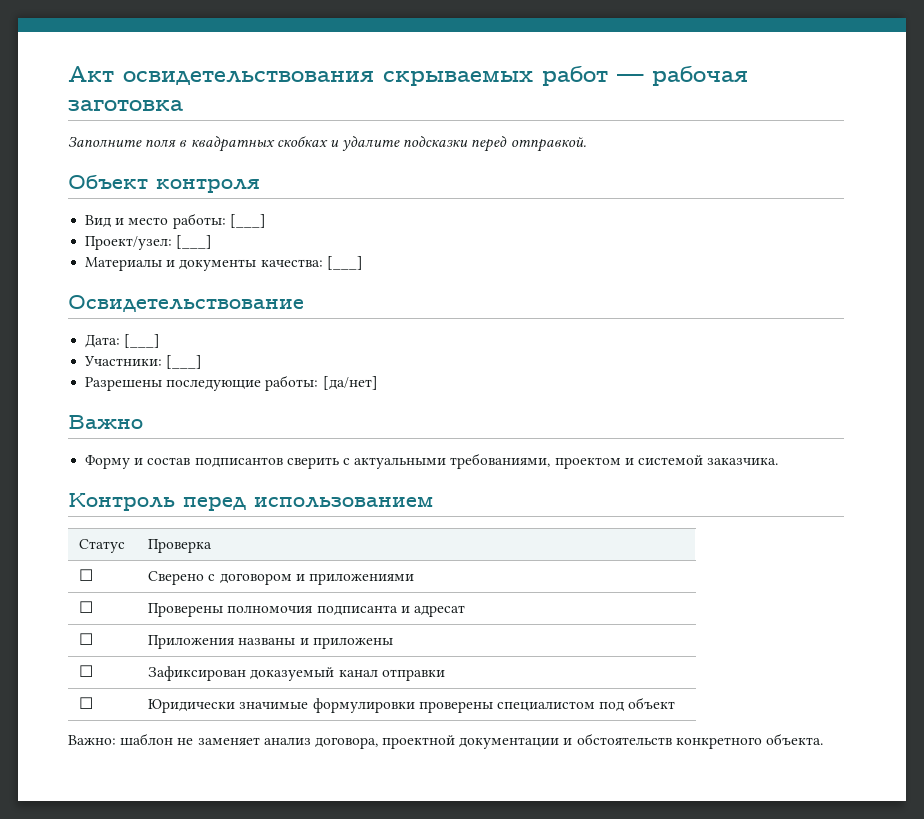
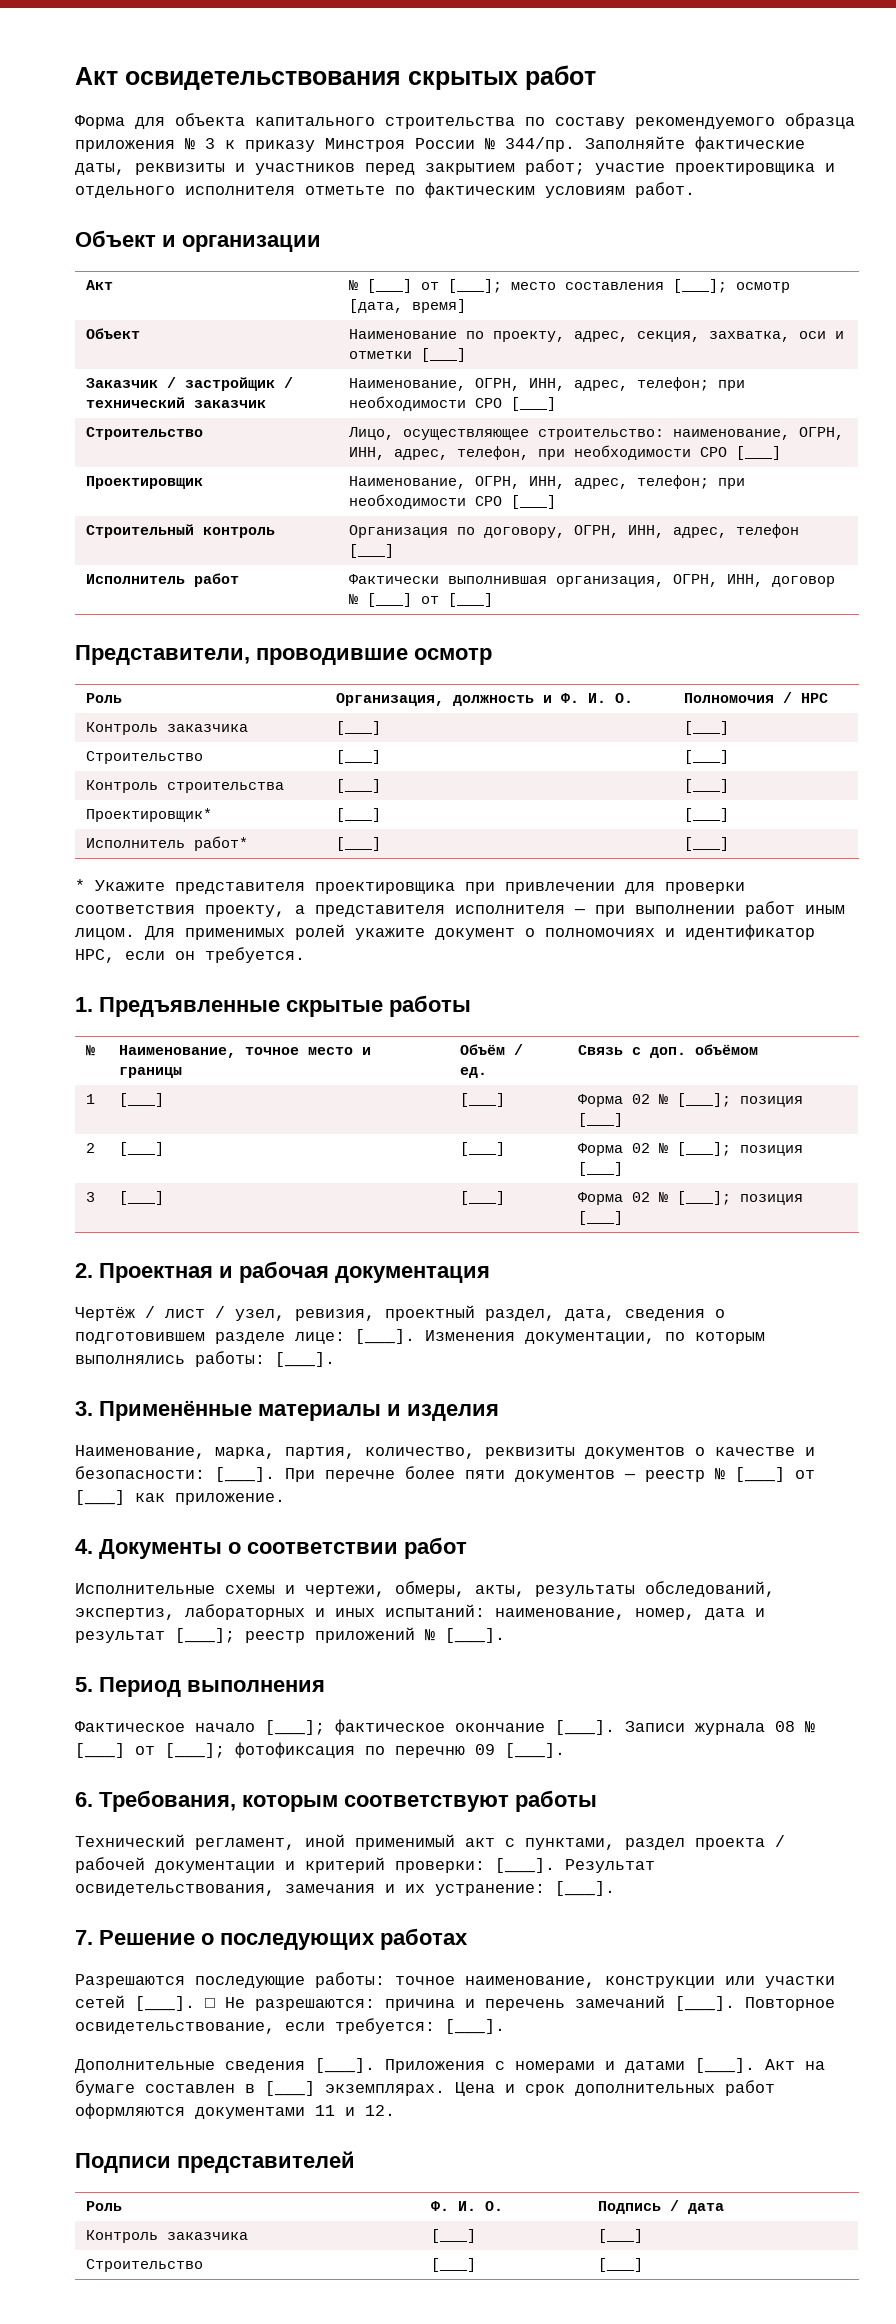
- Акт освидетельствования скрываемых работ — рабочая заготовка
- Заполните поля в квадратных скобках и удалите подсказки перед отправкой.
- Объект контроля
- Вид и место работы: [___]
- Проект/узел: [___]
- Материалы и документы качества: [___]
- Освидетельствование
- Дата: [___]
- Участники: [___]
- Разрешены последующие работы: [да/нет]
- Важно
- Форму и состав подписантов сверить с актуальными требованиями, проектом и системой заказчика.
- Контроль перед использованием
- Статус | Проверка
- ☐ | Сверено с договором и приложениями
- ☐ | Проверены полномочия подписанта и адресат
- ☐ | Приложения названы и приложены
- ☐ | Зафиксирован доказуемый канал отправки
- ☐ | Юридически значимые формулировки проверены специалистом под объект
- Важно: шаблон не заменяет анализ договора, проектной документации и обстоятельств конкретного объекта.
+ Акт освидетельствования скрытых работ
+ Форма для объекта капитального строительства по составу рекомендуемого образца приложения № 3 к приказу Минстроя России № 344/пр. Заполняйте фактические даты, реквизиты и участников перед закрытием работ; участие проектировщика и отдельного исполнителя отметьте по фактическим условиям работ.
+ Объект и организации
+ Акт | № [___] от [___]; место составления [___]; осмотр [дата, время]
+ Объект | Наименование по проекту, адрес, секция, захватка, оси и отметки [___]
+ Заказчик / застройщик / технический заказчик | Наименование, ОГРН, ИНН, адрес, телефон; при необходимости СРО [___]
+ Строительство | Лицо, осуществляющее строительство: наименование, ОГРН, ИНН, адрес, телефон, при необходимости СРО [___]
+ Проектировщик | Наименование, ОГРН, ИНН, адрес, телефон; при необходимости СРО [___]
+ Строительный контроль | Организация по договору, ОГРН, ИНН, адрес, телефон [___]
+ Исполнитель работ | Фактически выполнившая организация, ОГРН, ИНН, договор № [___] от [___]
+ Представители, проводившие осмотр
+ Роль | Организация, должность и Ф. И. О. | Полномочия / НРС
+ Контроль заказчика | [___] | [___]
+ Строительство | [___] | [___]
+ Контроль строительства | [___] | [___]
+ Проектировщик* | [___] | [___]
+ Исполнитель работ* | [___] | [___]
+ * Укажите представителя проектировщика при привлечении для проверки соответствия проекту, а представителя исполнителя — при выполнении работ иным лицом. Для применимых ролей укажите документ о полномочиях и идентификатор НРС, если он требуется.
+ 1. Предъявленные скрытые работы
+ № | Наименование, точное место и границы | Объём / ед. | Связь с доп. объёмом
+ 1 | [___] | [___] | Форма 02 № [___]; позиция [___]
+ 2 | [___] | [___] | Форма 02 № [___]; позиция [___]
+ 3 | [___] | [___] | Форма 02 № [___]; позиция [___]
+ 2. Проектная и рабочая документация
+ Чертёж / лист / узел, ревизия, проектный раздел, дата, сведения о подготовившем разделе лице: [___]. Изменения документации, по которым выполнялись работы: [___].
+ 3. Применённые материалы и изделия
+ Наименование, марка, партия, количество, реквизиты документов о качестве и безопасности: [___]. При перечне более пяти документов — реестр № [___] от [___] как приложение.
+ 4. Документы о соответствии работ
+ Исполнительные схемы и чертежи, обмеры, акты, результаты обследований, экспертиз, лабораторных и иных испытаний: наименование, номер, дата и результат [___]; реестр приложений № [___].
+ 5. Период выполнения
+ Фактическое начало [___]; фактическое окончание [___]. Записи журнала 08 № [___] от [___]; фотофиксация по перечню 09 [___].
+ 6. Требования, которым соответствуют работы
+ Технический регламент, иной применимый акт с пунктами, раздел проекта / рабочей документации и критерий проверки: [___]. Результат освидетельствования, замечания и их устранение: [___].
+ 7. Решение о последующих работах
+ Разрешаются последующие работы: точное наименование, конструкции или участки сетей [___]. □ Не разрешаются: причина и перечень замечаний [___]. Повторное освидетельствование, если требуется: [___].
+ Дополнительные сведения [___]. Приложения с номерами и датами [___]. Акт на бумаге составлен в [___] экземплярах. Цена и срок дополнительных работ оформляются документами 11 и 12.
+ Подписи представителей
+ Роль | Ф. И. О. | Подпись / дата
+ Контроль заказчика | [___] | [___]
+ Строительство | [___] | [___]

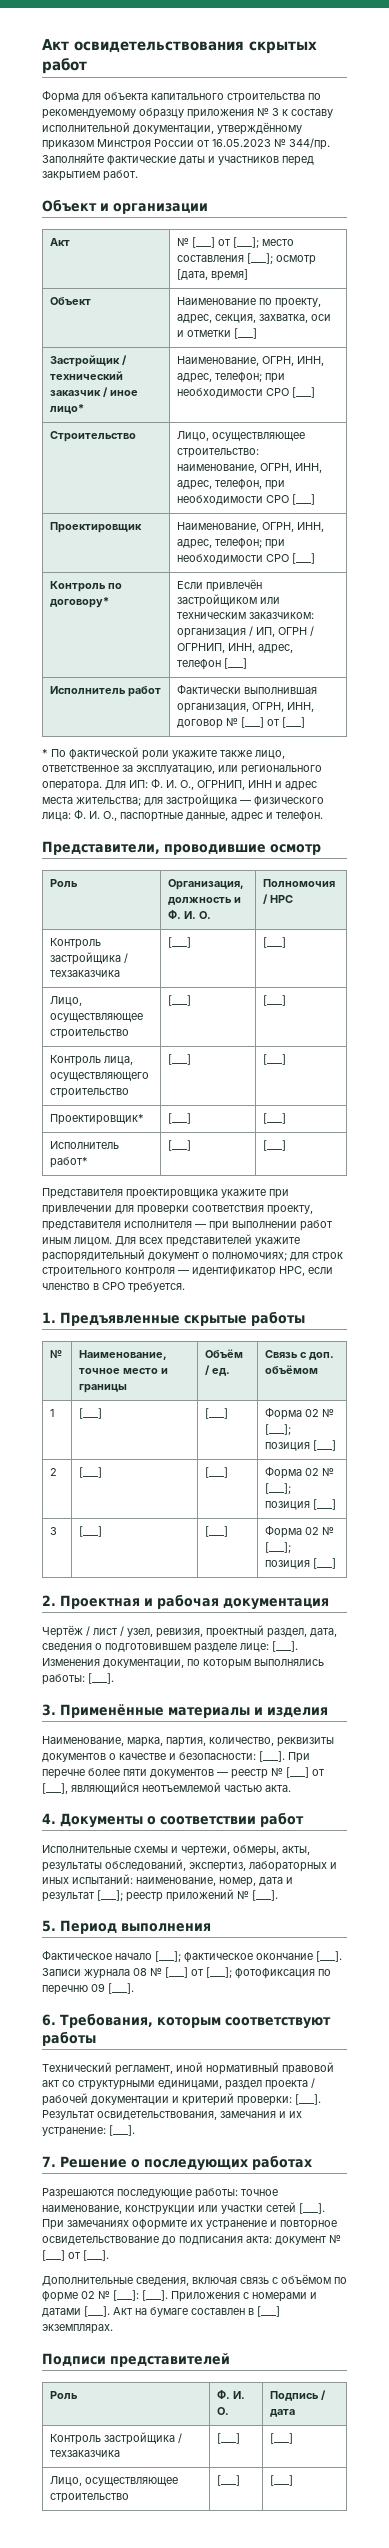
- Форма для объекта капитального строительства по составу рекомендуемого образца приложения № 3 к приказу Минстроя России № 344/пр.
+ Форма для объекта капитального строительства по рекомендуемому образцу приложения № 3 к составу исполнительной документации, утверждённому приказом Минстроя России от 16.05.2023 № 344/пр.
- Заполняйте фактические даты, реквизиты и участников перед закрытием работ; участие проектировщика и отдельного исполнителя отметьте по фактическим условиям работ.
+ Заполняйте фактические даты и участников перед закрытием работ.
- Заказчик / застройщик / технический заказчик | Наименование, ОГРН, ИНН, адрес, телефон; при необходимости СРО [___]
+ Застройщик / технический заказчик / иное лицо* | Наименование, ОГРН, ИНН, адрес, телефон; при необходимости СРО [___]
- Строительный контроль | Организация по договору, ОГРН, ИНН, адрес, телефон [___]
+ Контроль по договору* | Если привлечён застройщиком или техническим заказчиком: организация / ИП, ОГРН / ОГРНИП, ИНН, адрес, телефон [___]
+ * По фактической роли укажите также лицо, ответственное за эксплуатацию, или регионального оператора. Для ИП: Ф. И. О., ОГРНИП, ИНН и адрес места жительства; для застройщика — физического лица: Ф. И. О., паспортные данные, адрес и телефон.
  Роль | Организация, должность и Ф. И. О. | Полномочия / НРС
- Контроль заказчика | [___] | [___]
- Строительство | [___] | [___]
+ Контроль застройщика / техзаказчика | [___] | [___]
+ Лицо, осуществляющее строительство | [___] | [___]
- Контроль строительства | [___] | [___]
+ Контроль лица, осуществляющего строительство | [___] | [___]
- * Укажите представителя проектировщика при привлечении для проверки соответствия проекту, а представителя исполнителя — при выполнении работ иным лицом.
+ Представителя проектировщика укажите при привлечении для проверки соответствия проекту, представителя исполнителя — при выполнении работ иным лицом.
- Для применимых ролей укажите документ о полномочиях и идентификатор НРС, если он требуется.
+ Для всех представителей укажите распорядительный документ о полномочиях; для строк строительного контроля — идентификатор НРС, если членство в СРО требуется.
- При перечне более пяти документов — реестр № [___] от [___] как приложение.
+ При перечне более пяти документов — реестр № [___] от [___], являющийся неотъемлемой частью акта.
- Технический регламент, иной применимый акт с пунктами, раздел проекта / рабочей документации и критерий проверки: [___].
+ Технический регламент, иной нормативный правовой акт со структурными единицами, раздел проекта / рабочей документации и критерий проверки: [___].
- □ Не разрешаются: причина и перечень замечаний [___]. Повторное освидетельствование, если требуется: [___].
- Дополнительные сведения [___].
+ При замечаниях оформите их устранение и повторное освидетельствование до подписания акта: документ № [___] от [___].
+ Дополнительные сведения, включая связь с объёмом по форме 02 № [___]: [___].
- Цена и срок дополнительных работ оформляются документами 11 и 12.
  Роль | Ф. И. О. | Подпись / дата
- Контроль заказчика | [___] | [___]
- Строительство | [___] | [___]
+ Контроль застройщика / техзаказчика | [___] | [___]
+ Лицо, осуществляющее строительство | [___] | [___]

